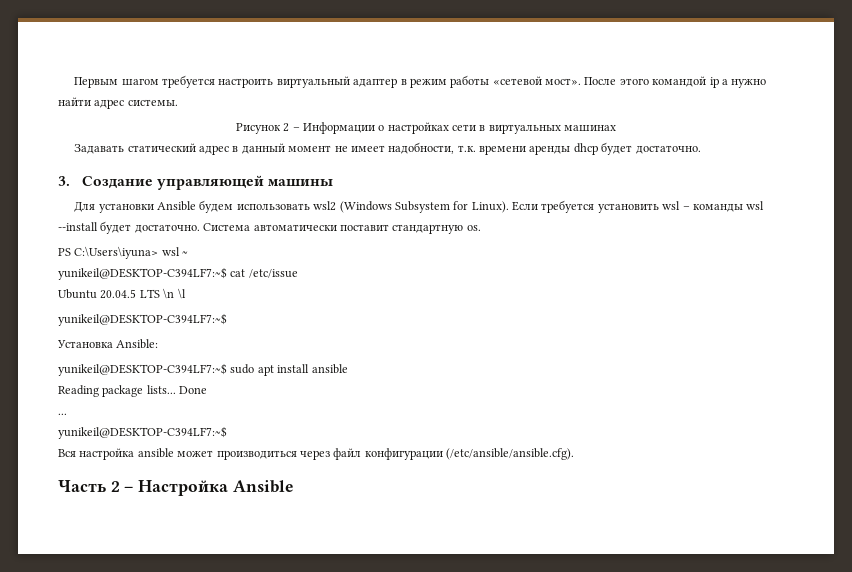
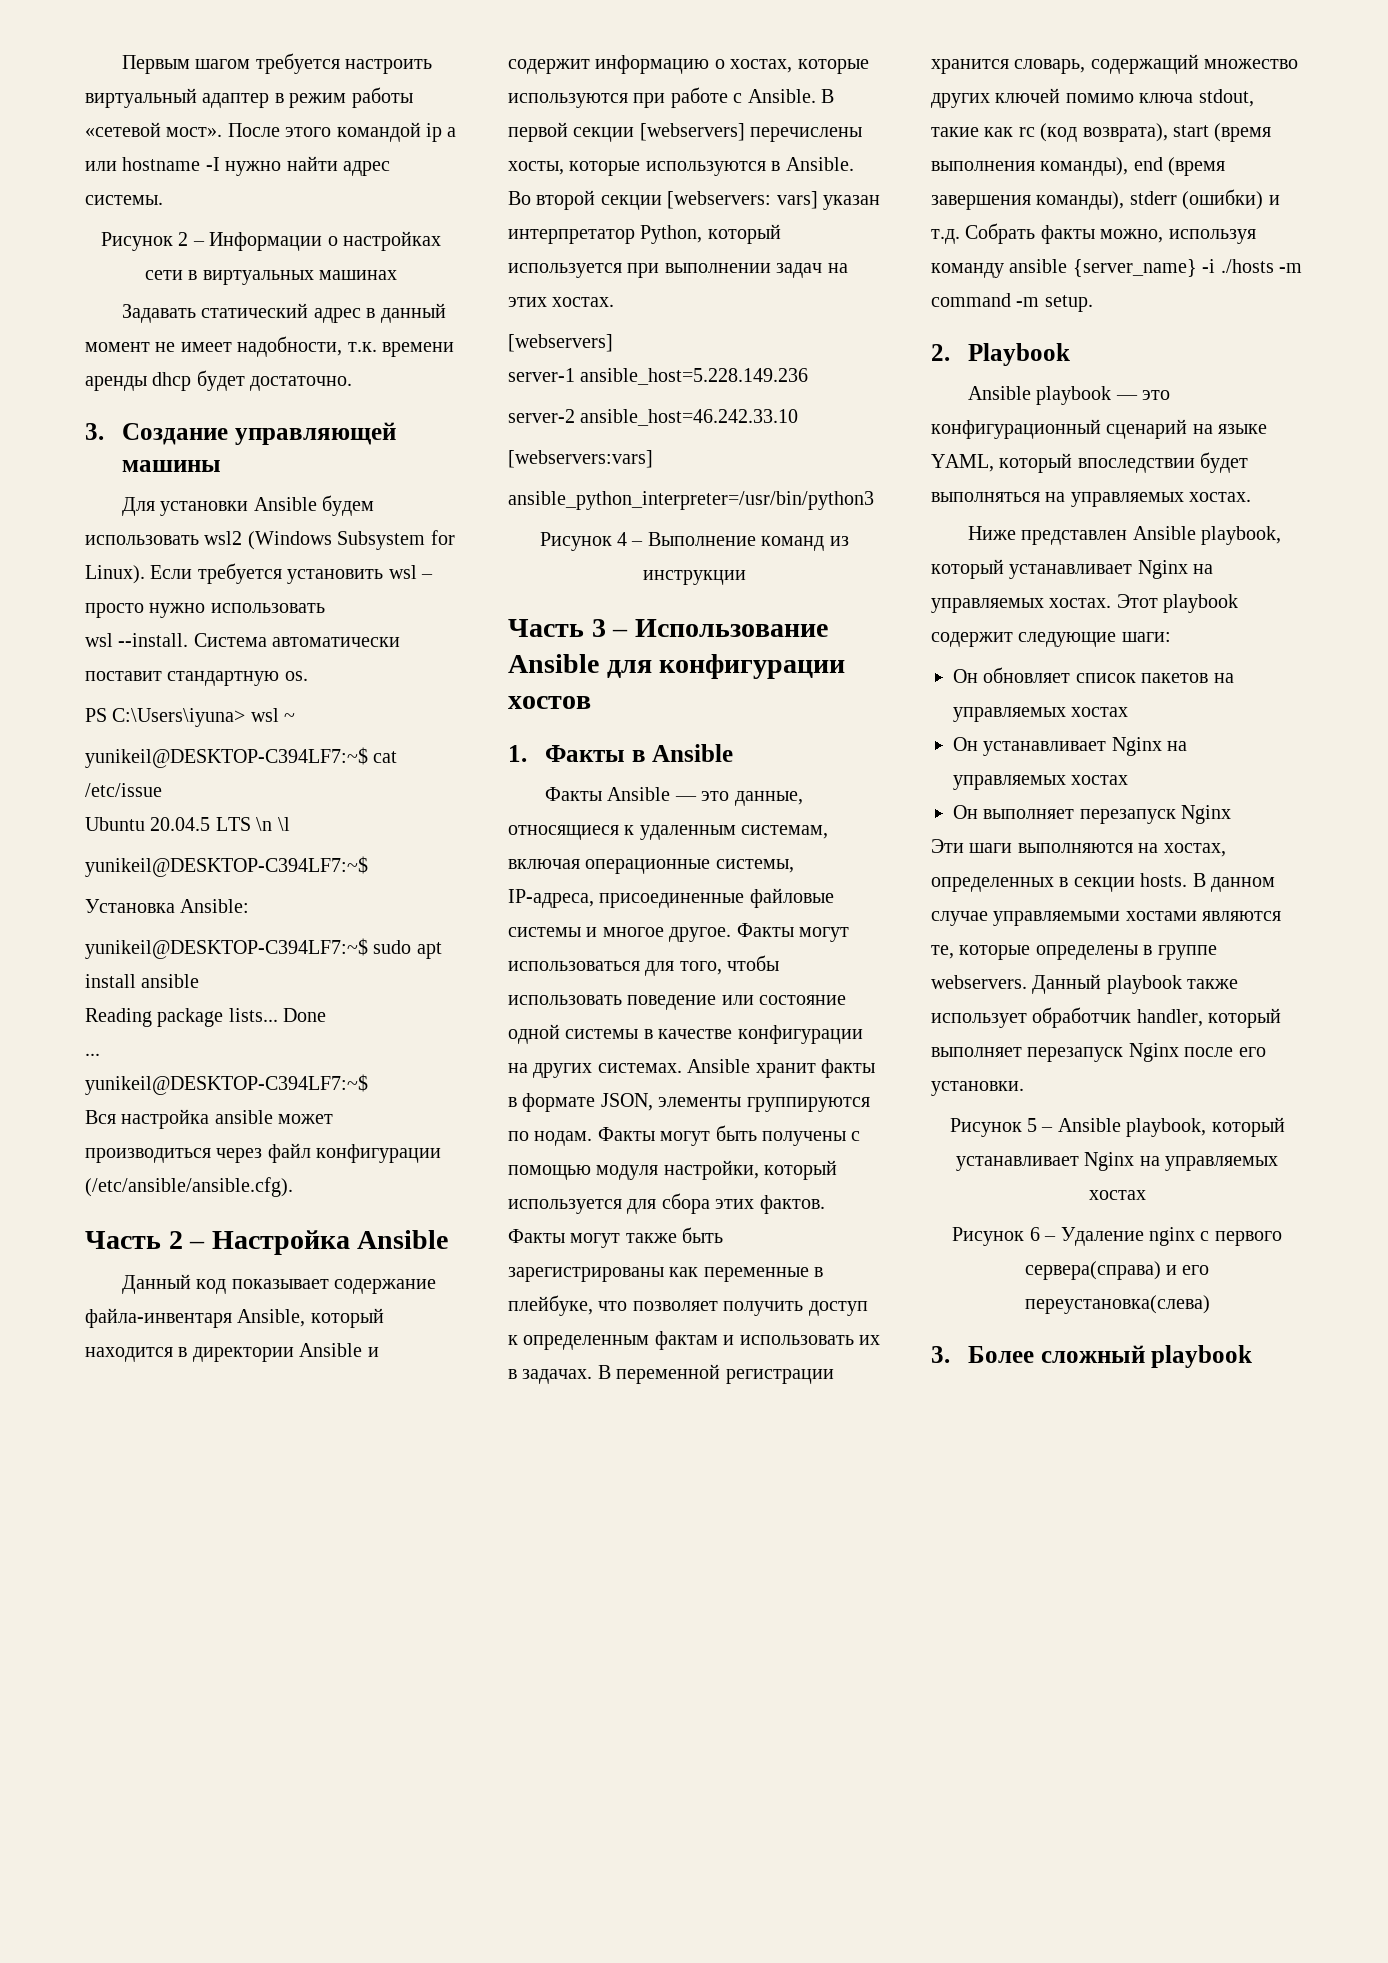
- После этого командой ip a нужно найти адрес системы.
+ После этого командой ip a или hostname -I нужно найти адрес системы.
- Если требуется установить wsl – команды wsl --install будет достаточно.
+ Если требуется установить wsl – просто нужно использовать
+ wsl --install.
+ Данный код показывает содержание файла-инвентаря Ansible, который находится в директории Ansible и содержит информацию о хостах, которые используются при работе с Ansible. В первой секции [webservers] перечислены хосты, которые используются в Ansible. Во второй секции [webservers: vars] указан интерпретатор Python, который используется при выполнении задач на этих хостах.
+ [webservers]
+ server-1 ansible_host=5.228.149.236
+ server-2 ansible_host=46.242.33.10
+ [webservers:vars]
+ ansible_python_interpreter=/usr/bin/python3
+ Рисунок 4 – Выполнение команд из инструкции
+ Часть 3 – Использование Ansible для конфигурации хостов
+ 1. Факты в Ansible
+ Факты Ansible — это данные, относящиеся к удаленным системам, включая операционные системы, IP-адреса, присоединенные файловые системы и многое другое. Факты могут использоваться для того, чтобы использовать поведение или состояние одной системы в качестве конфигурации на других системах. Ansible хранит факты в формате JSON, элементы группируются по нодам. Факты могут быть получены с помощью модуля настройки, который используется для сбора этих фактов. Факты могут также быть зарегистрированы как переменные в плейбуке, что позволяет получить доступ к определенным фактам и использовать их в задачах. В переменной регистрации хранится словарь, содержащий множество других ключей помимо ключа stdout, такие как rc (код возврата), start (время выполнения команды), end (время завершения команды), stderr (ошибки) и т.д. Собрать факты можно, используя команду ansible {server_name} -i ./hosts -m command -m setup.
+ 2. Playbook
+ Ansible playbook — это конфигурационный сценарий на языке YAML, который впоследствии будет выполняться на управляемых хостах.
+ Ниже представлен Ansible playbook, который устанавливает Nginx на управляемых хостах. Этот playbook содержит следующие шаги:
+ Он обновляет список пакетов на управляемых хостах
+ Он устанавливает Nginx на управляемых хостах
+ Он выполняет перезапуск Nginx
+ Эти шаги выполняются на хостах, определенных в секции hosts. В данном случае управляемыми хостами являются те, которые определены в группе webservers. Данный playbook также использует обработчик handler, который выполняет перезапуск Nginx после его установки.
+ Рисунок 5 – Ansible playbook, который устанавливает Nginx на управляемых хостах
+ Рисунок 6 – Удаление nginx с первого сервера(справа) и его переустановка(слева)
+ 3. Более сложный playbook

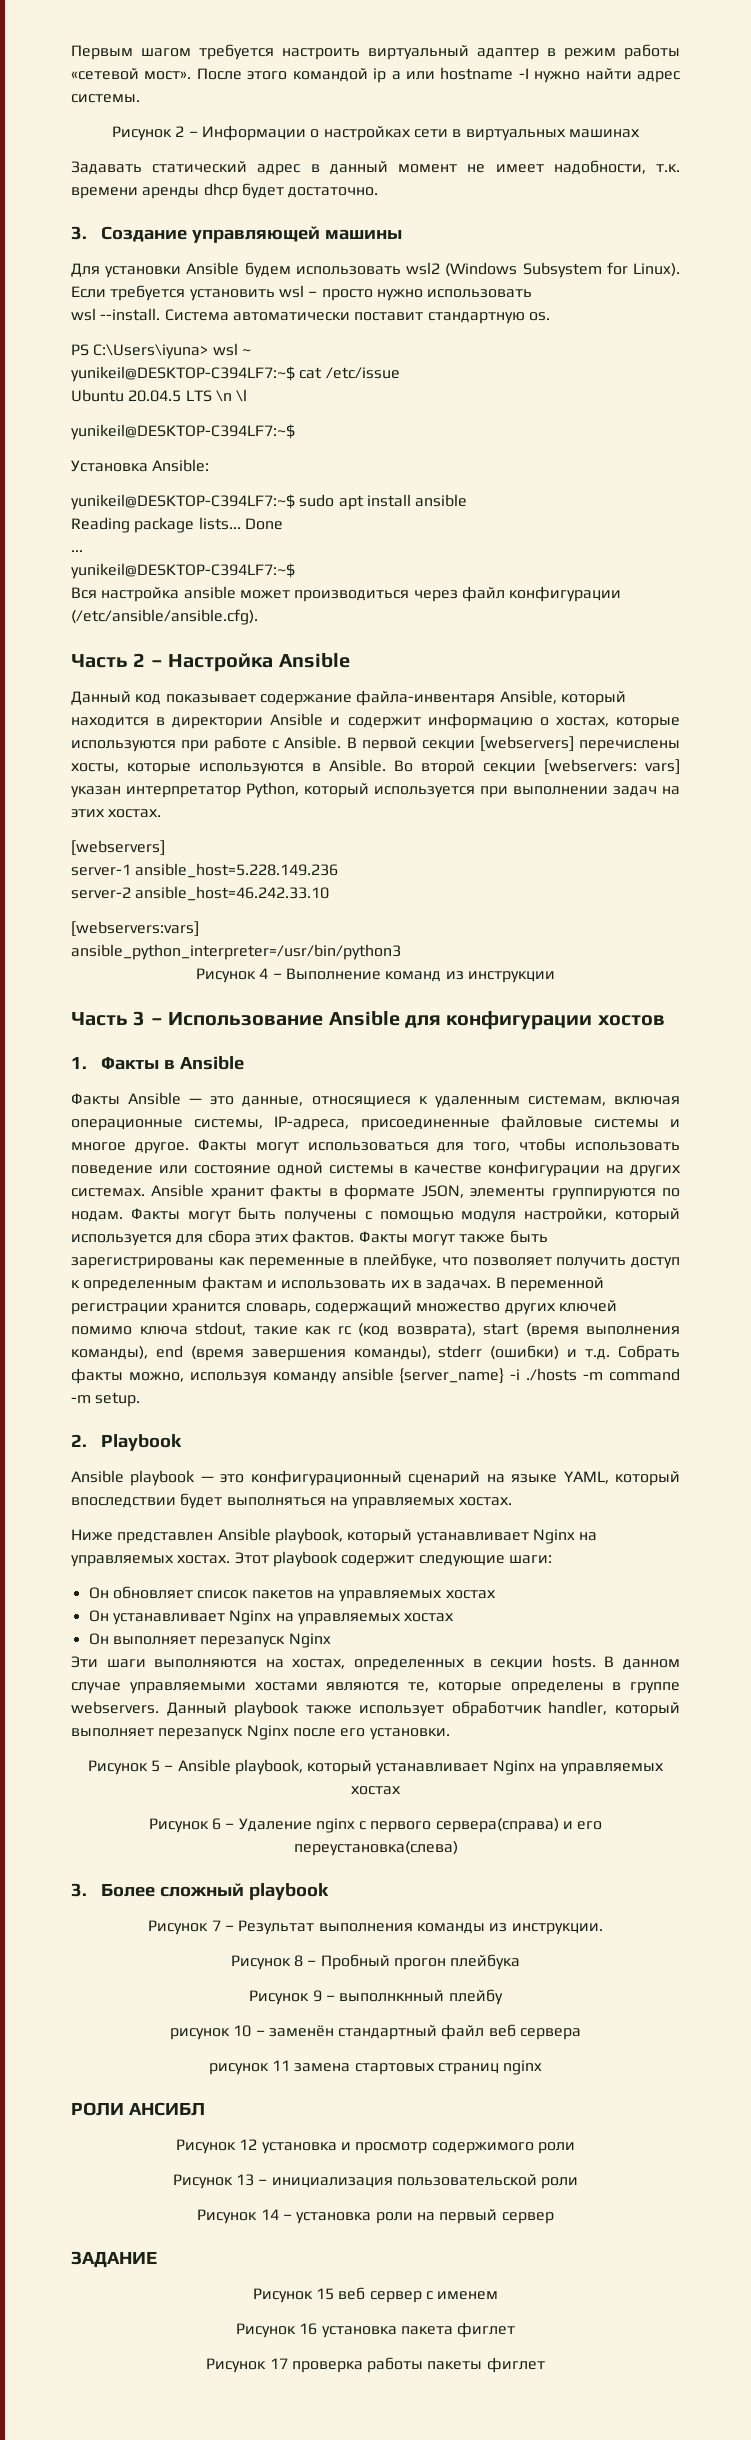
+ Рисунок 7 – Результат выполнения команды из инструкции.
+ Рисунок 8 – Пробный прогон плейбука
+ Рисунок 9 – выполнкнный плейбу
+ рисунок 10 – заменён стандартный файл веб сервера
+ рисунок 11 замена стартовых страниц nginx
+ РОЛИ АНСИБЛ
+ Рисунок 12 установка и просмотр содержимого роли
+ Рисунок 13 – инициализация пользовательской роли
+ Рисунок 14 – установка роли на первый сервер
+ ЗАДАНИЕ
+ Рисунок 15 веб сервер с именем
+ Рисунок 16 установка пакета фиглет
+ Рисунок 17 проверка работы пакеты фиглет

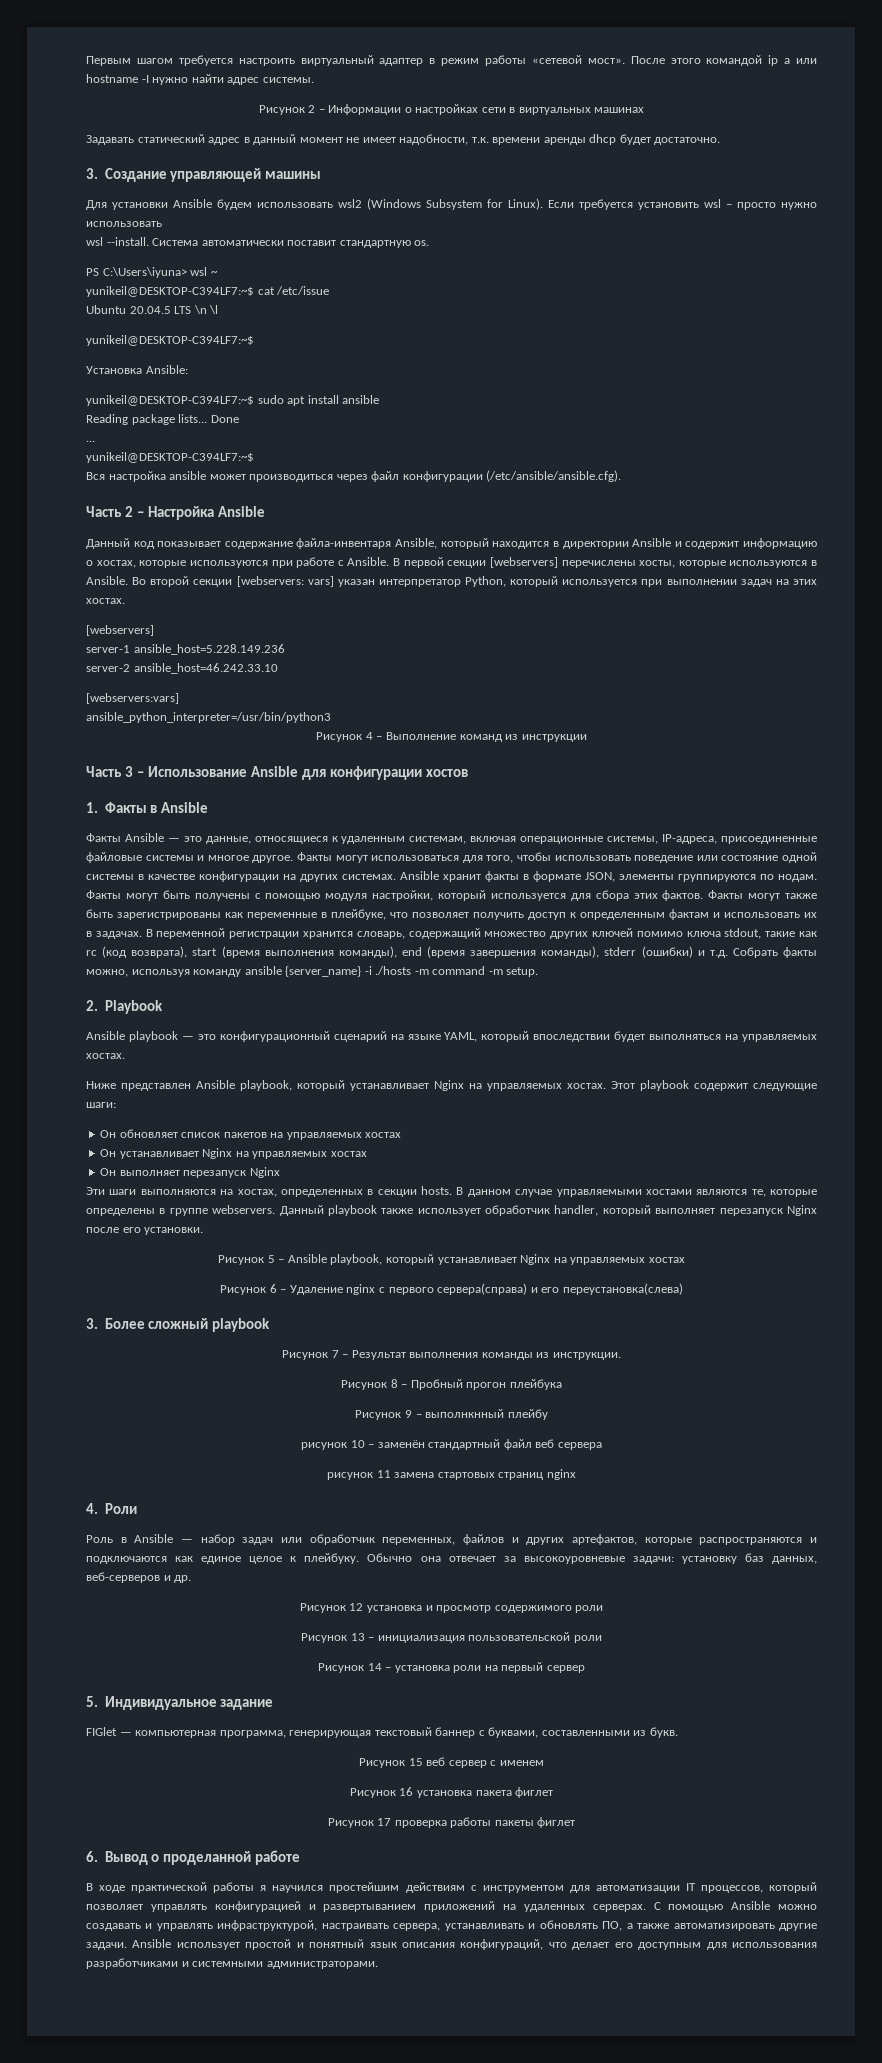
- РОЛИ АНСИБЛ
+ 4. Роли
+ Роль в Ansible — набор задач или обработчик переменных, файлов и других артефактов, которые распространяются и подключаются как единое целое к плейбуку. Обычно она отвечает за высокоуровневые задачи: установку баз данных, веб-серверов и др.
- ЗАДАНИЕ
+ 5. Индивидуальное задание
+ FIGlet — компьютерная программа, генерирующая текстовый баннер с буквами, составленными из букв.
+ 6. Вывод о проделанной работе
+ В ходе практической работы я научился простейшим действиям с инструментом для автоматизации IT процессов, который позволяет управлять конфигурацией и развертыванием приложений на удаленных серверах. С помощью Ansible можно создавать и управлять инфраструктурой, настраивать сервера, устанавливать и обновлять ПО, а также автоматизировать другие задачи. Ansible использует простой и понятный язык описания конфигураций, что делает его доступным для использования разработчиками и системными администраторами.

